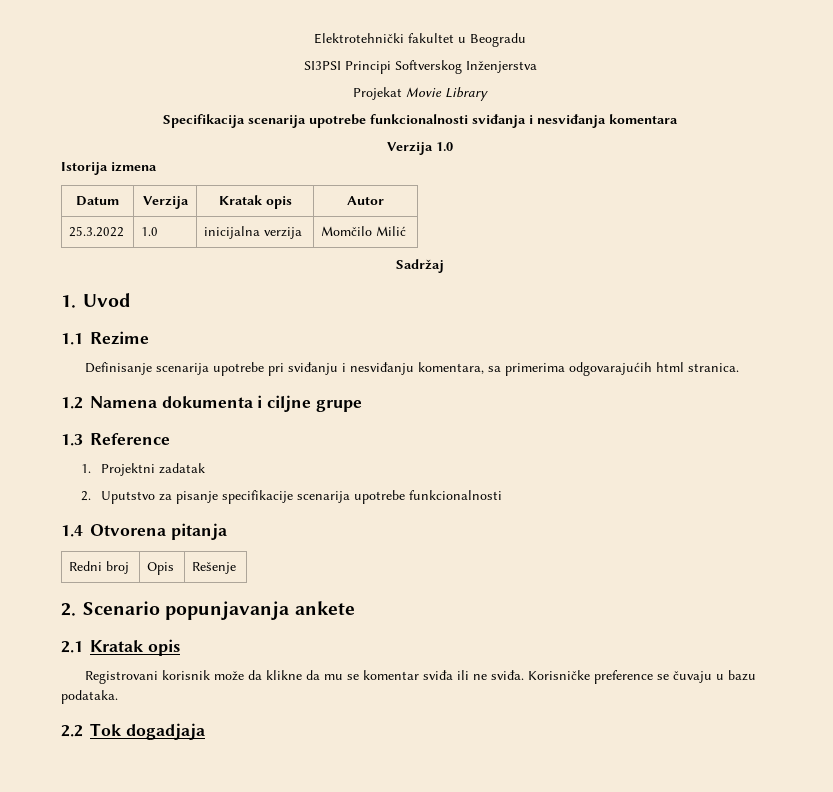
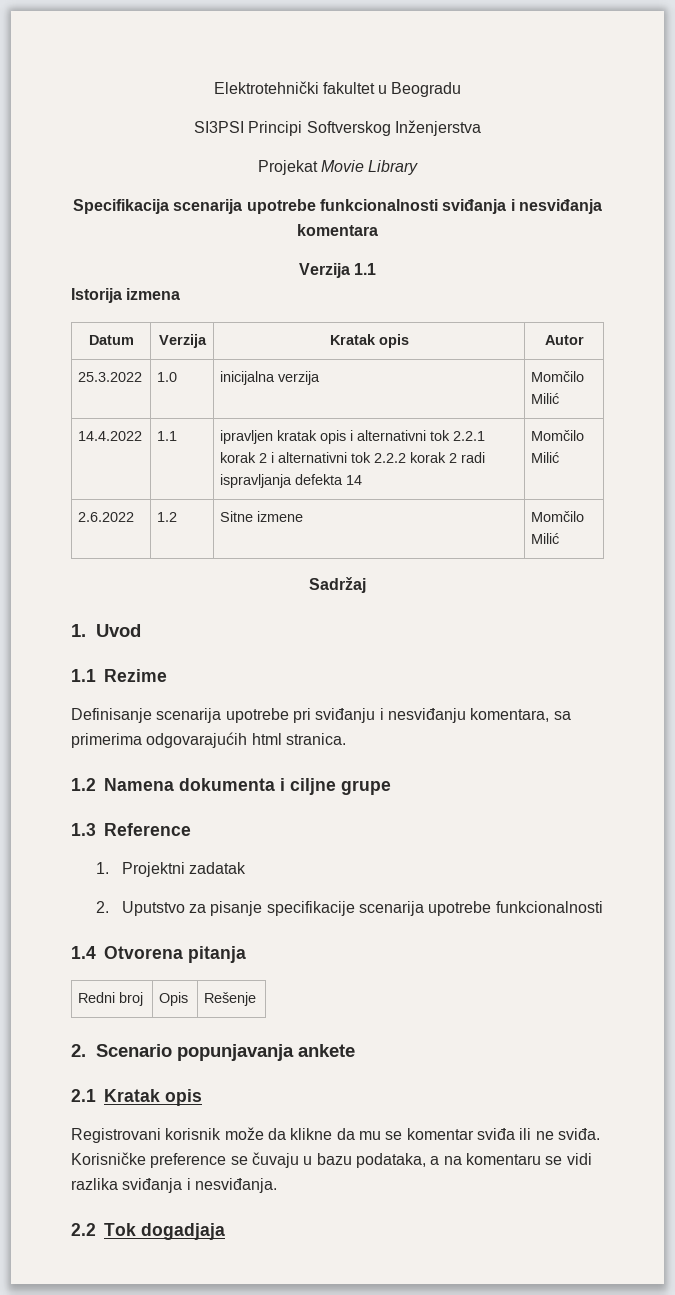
- Verzija 1.0
+ Verzija 1.1
+ 14.4.2022 | 1.1 | ipravljen kratak opis i alternativni tok 2.2.1 korak 2 i alternativni tok 2.2.2 korak 2 radi ispravljanja defekta 14 | Momčilo Milić
+ 2.6.2022 | 1.2 | Sitne izmene | Momčilo Milić
- Korisničke preference se čuvaju u bazu podataka.
+ Korisničke preference se čuvaju u bazu podataka, a na komentaru se vidi razlika sviđanja i nesviđanja.

